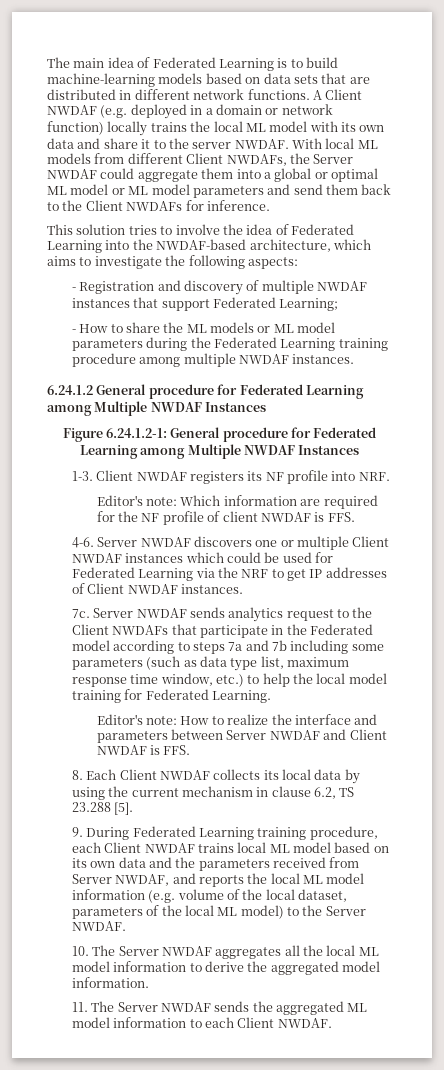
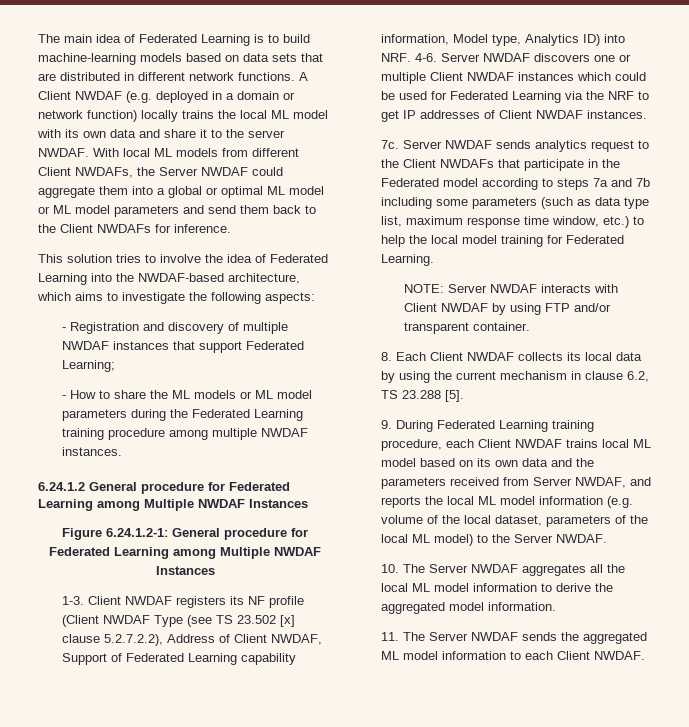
- Client NWDAF registers its NF profile into NRF.
- Editor's note: Which information are required for the NF profile of client NWDAF is FFS.
- 4-6.
+ Client NWDAF registers its NF profile (Client NWDAF Type (see TS 23.502 [x] clause 5.2.7.2.2), Address of Client NWDAF, Support of Federated Learning capability information, Model type, Analytics ID) into NRF. 4-6.
- Editor's note: How to realize the interface and parameters between Server NWDAF and Client NWDAF is FFS.
+ NOTE: Server NWDAF interacts with Client NWDAF by using FTP and/or transparent container.

